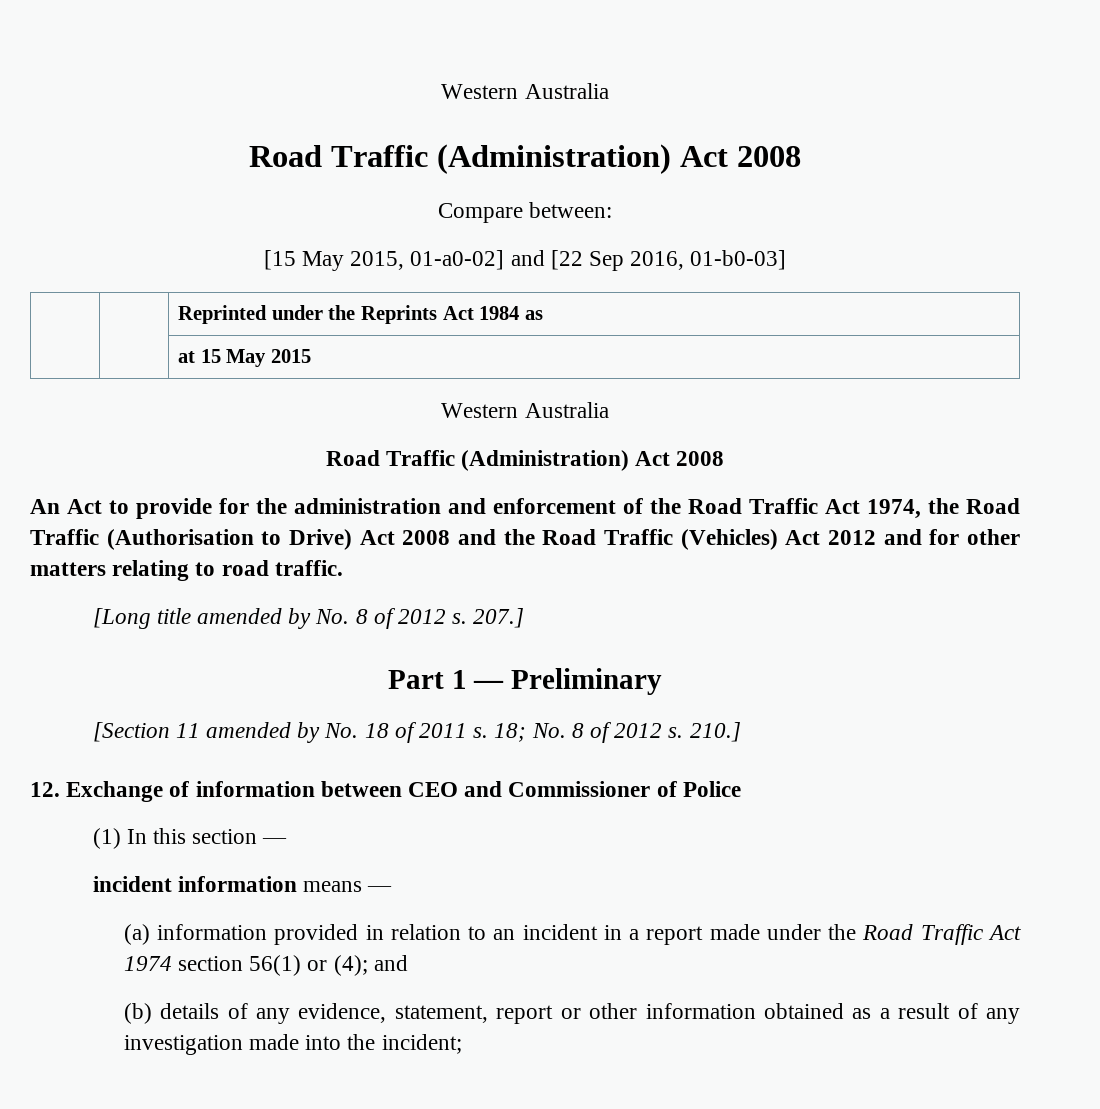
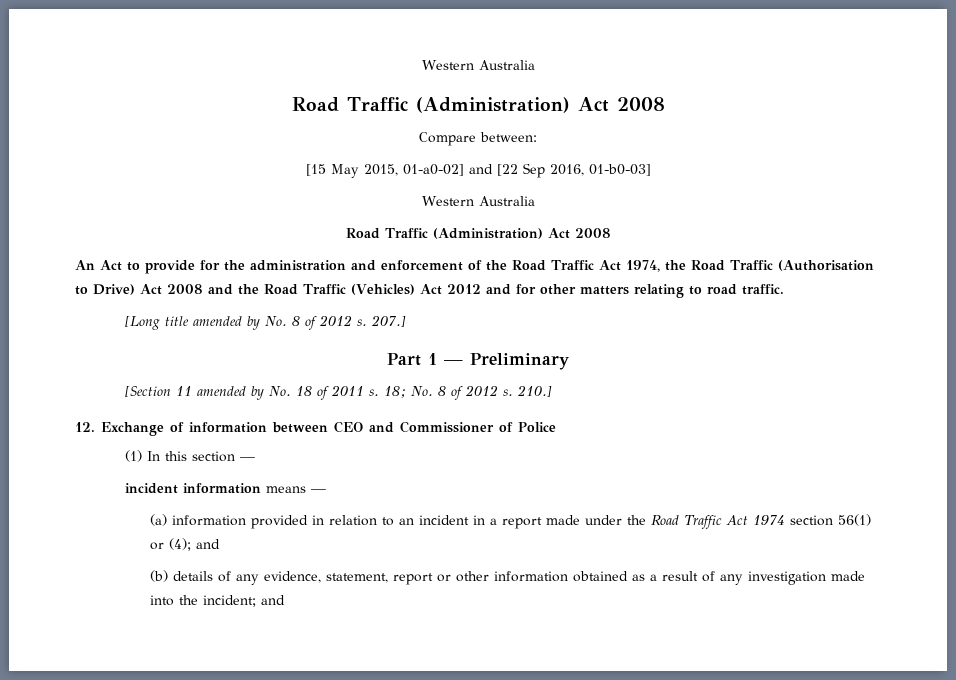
- | | Reprinted under the Reprints Act 1984 as
- | | at 15 May 2015
- (b) details of any evidence, statement, report or other information obtained as a result of any investigation made into the incident;
+ (b) details of any evidence, statement, report or other information obtained as a result of any investigation made into the incident; and

